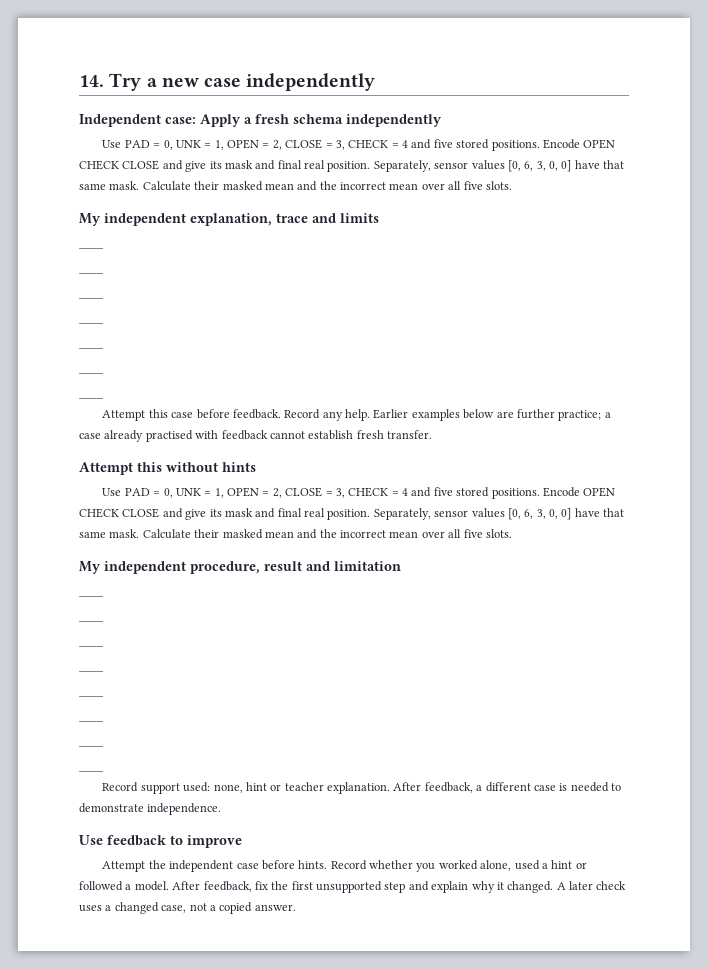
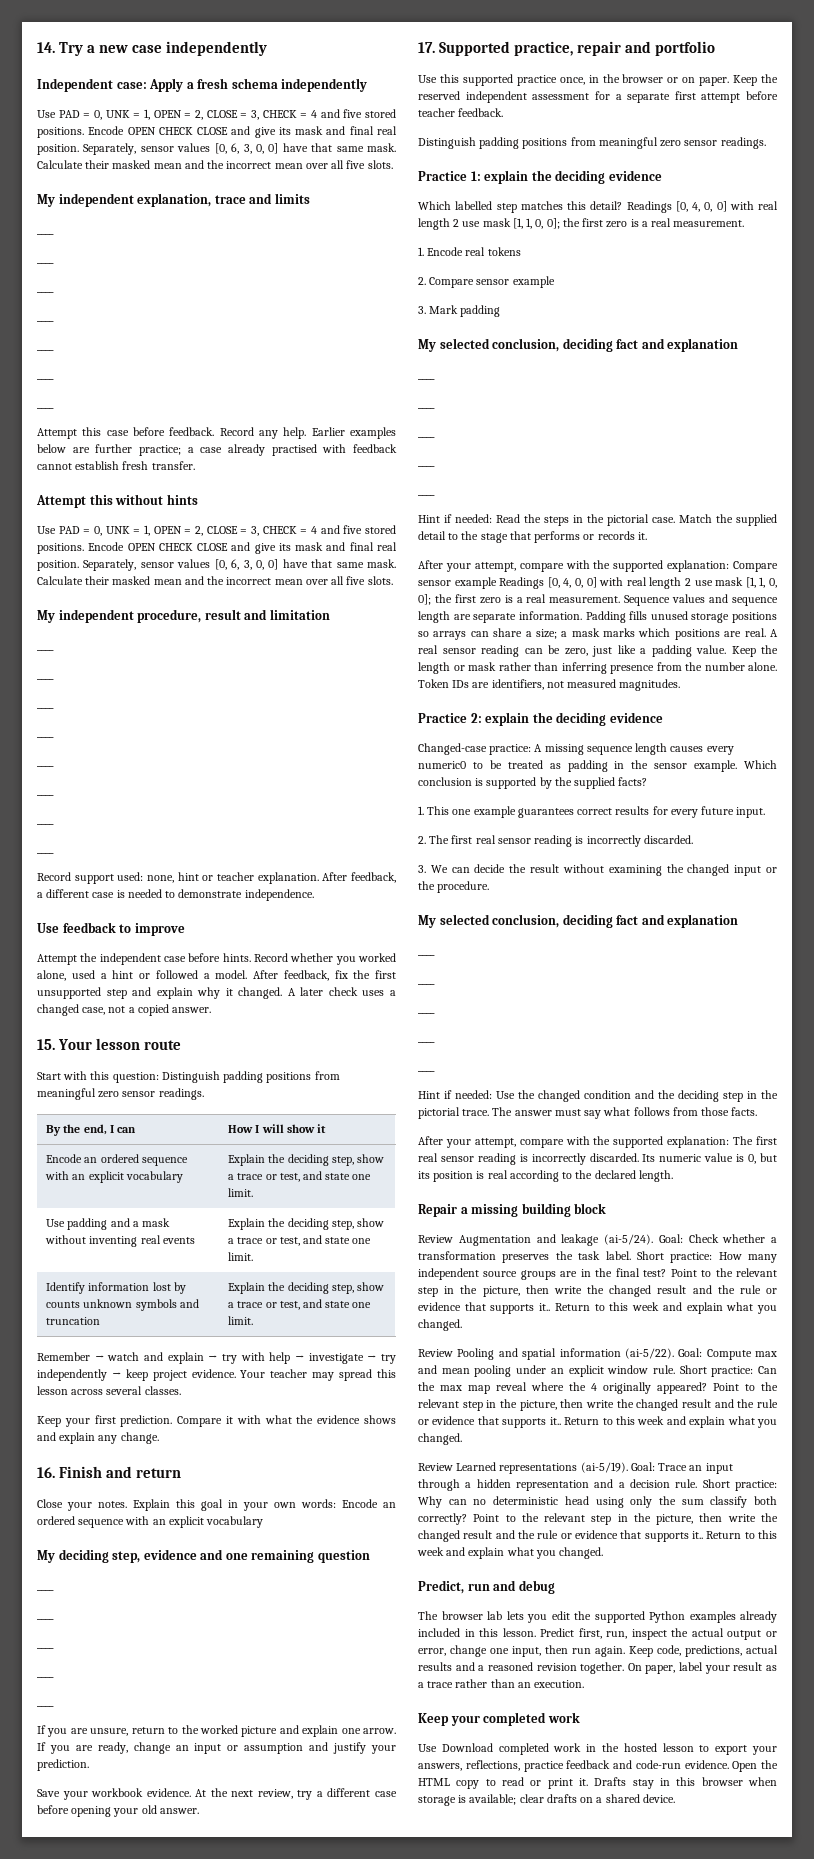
+ 15. Your lesson route
+ Start with this question: Distinguish padding positions from meaningful zero sensor readings.
+ By the end, I can | How I will show it
+ Encode an ordered sequence with an explicit vocabulary | Explain the deciding step, show a trace or test, and state one limit.
+ Use padding and a mask without inventing real events | Explain the deciding step, show a trace or test, and state one limit.
+ Identify information lost by counts unknown symbols and truncation | Explain the deciding step, show a trace or test, and state one limit.
+ Remember → watch and explain → try with help → investigate → try independently → keep project evidence. Your teacher may spread this lesson across several classes.
+ Keep your first prediction. Compare it with what the evidence shows and explain any change.
+ 16. Finish and return
+ Close your notes. Explain this goal in your own words: Encode an ordered sequence with an explicit vocabulary
+ My deciding step, evidence and one remaining question
+ ____
+ ____
+ ____
+ ____
+ ____
+ If you are unsure, return to the worked picture and explain one arrow. If you are ready, change an input or assumption and justify your prediction.
+ Save your workbook evidence. At the next review, try a different case before opening your old answer.
+ 17. Supported practice, repair and portfolio
+ Use this supported practice once, in the browser or on paper. Keep the reserved independent assessment for a separate first attempt before teacher feedback.
+ Distinguish padding positions from meaningful zero sensor readings.
+ Practice 1: explain the deciding evidence
+ Which labelled step matches this detail? Readings [0, 4, 0, 0] with real length 2 use mask [1, 1, 0, 0]; the first zero is a real measurement.
+ 1. Encode real tokens
+ 2. Compare sensor example
+ 3. Mark padding
+ My selected conclusion, deciding fact and explanation
+ ____
+ ____
+ ____
+ ____
+ ____
+ Hint if needed: Read the steps in the pictorial case. Match the supplied detail to the stage that performs or records it.
+ After your attempt, compare with the supported explanation: Compare sensor example Readings [0, 4, 0, 0] with real length 2 use mask [1, 1, 0, 0]; the first zero is a real measurement. Sequence values and sequence length are separate information. Padding fills unused storage positions so arrays can share a size; a mask marks which positions are real. A real sensor reading can be zero, just like a padding value. Keep the length or mask rather than inferring presence from the number alone. Token IDs are identifiers, not measured magnitudes.
+ Practice 2: explain the deciding evidence
+ Changed-case practice: A missing sequence length causes every numeric0 to be treated as padding in the sensor example. Which conclusion is supported by the supplied facts?
+ 1. This one example guarantees correct results for every future input.
+ 2. The first real sensor reading is incorrectly discarded.
+ 3. We can decide the result without examining the changed input or the procedure.
+ My selected conclusion, deciding fact and explanation
+ ____
+ ____
+ ____
+ ____
+ ____
+ Hint if needed: Use the changed condition and the deciding step in the pictorial trace. The answer must say what follows from those facts.
+ After your attempt, compare with the supported explanation: The first real sensor reading is incorrectly discarded. Its numeric value is 0, but its position is real according to the declared length.
+ Repair a missing building block
+ Review Augmentation and leakage (ai-5/24). Goal: Check whether a transformation preserves the task label. Short practice: How many independent source groups are in the final test? Point to the relevant step in the picture, then write the changed result and the rule or evidence that supports it.. Return to this week and explain what you changed.
+ Review Pooling and spatial information (ai-5/22). Goal: Compute max and mean pooling under an explicit window rule. Short practice: Can the max map reveal where the 4 originally appeared? Point to the relevant step in the picture, then write the changed result and the rule or evidence that supports it.. Return to this week and explain what you changed.
+ Review Learned representations (ai-5/19). Goal: Trace an input through a hidden representation and a decision rule. Short practice: Why can no deterministic head using only the sum classify both correctly? Point to the relevant step in the picture, then write the changed result and the rule or evidence that supports it.. Return to this week and explain what you changed.
+ Predict, run and debug
+ The browser lab lets you edit the supported Python examples already included in this lesson. Predict first, run, inspect the actual output or error, change one input, then run again. Keep code, predictions, actual results and a reasoned revision together. On paper, label your result as a trace rather than an execution.
+ Keep your completed work
+ Use Download completed work in the hosted lesson to export your answers, reflections, practice feedback and code-run evidence. Open the HTML copy to read or print it. Drafts stay in this browser when storage is available; clear drafts on a shared device.

